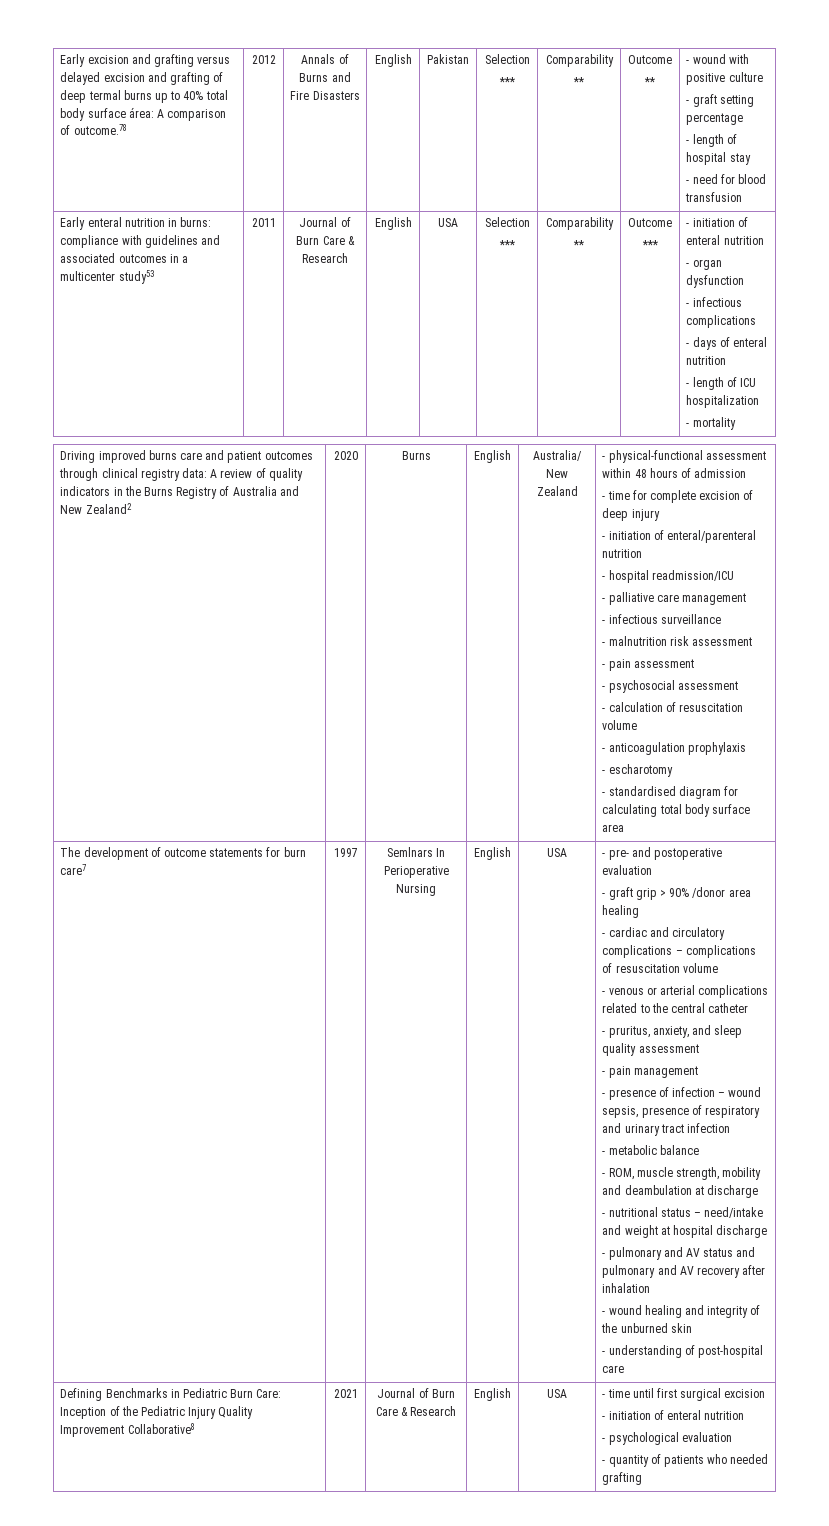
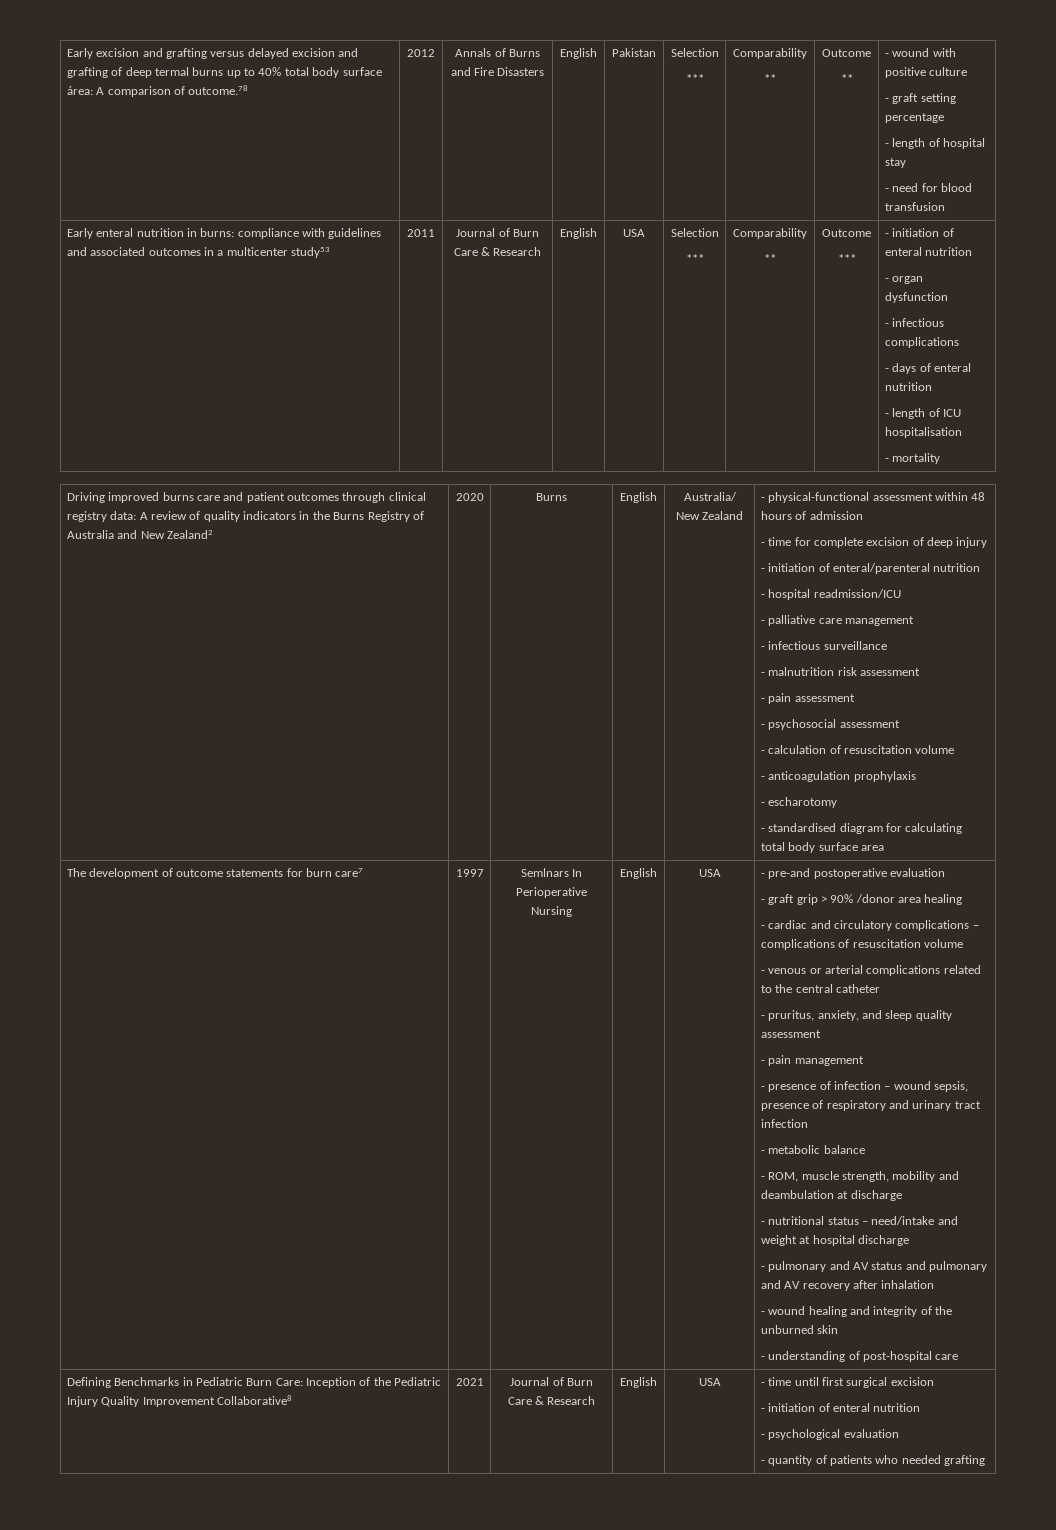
- - length of ICU hospitalization
+ - length of ICU hospitalisation
- - pre- and postoperative evaluation
+ - pre-and postoperative evaluation

